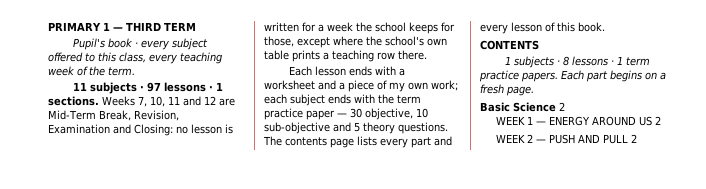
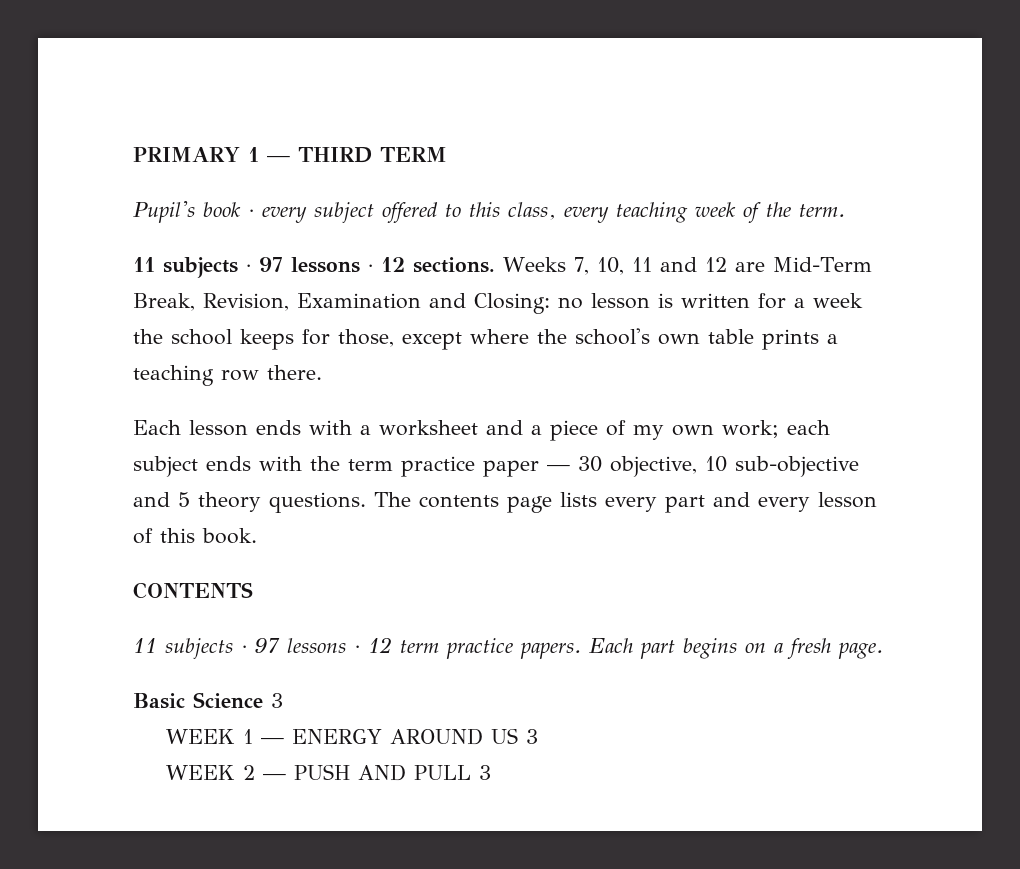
- 11 subjects · 97 lessons · 1 sections.
+ 11 subjects · 97 lessons · 12 sections.
- 1 subjects · 8 lessons · 1 term practice papers.
+ 11 subjects · 97 lessons · 12 term practice papers.
- Basic Science 2
+ Basic Science 3
- WEEK 1 — ENERGY AROUND US 2
+ WEEK 1 — ENERGY AROUND US 3
- WEEK 2 — PUSH AND PULL 2
+ WEEK 2 — PUSH AND PULL 3

